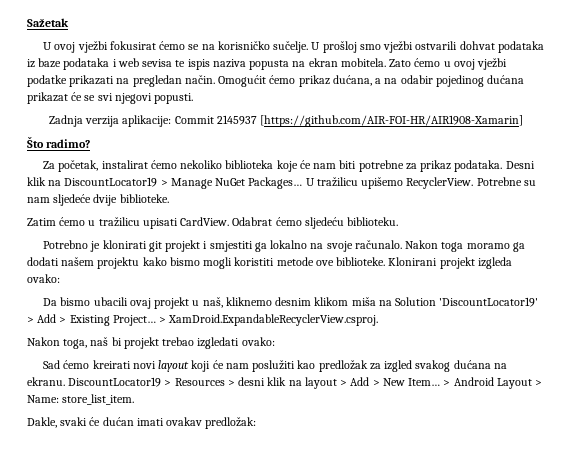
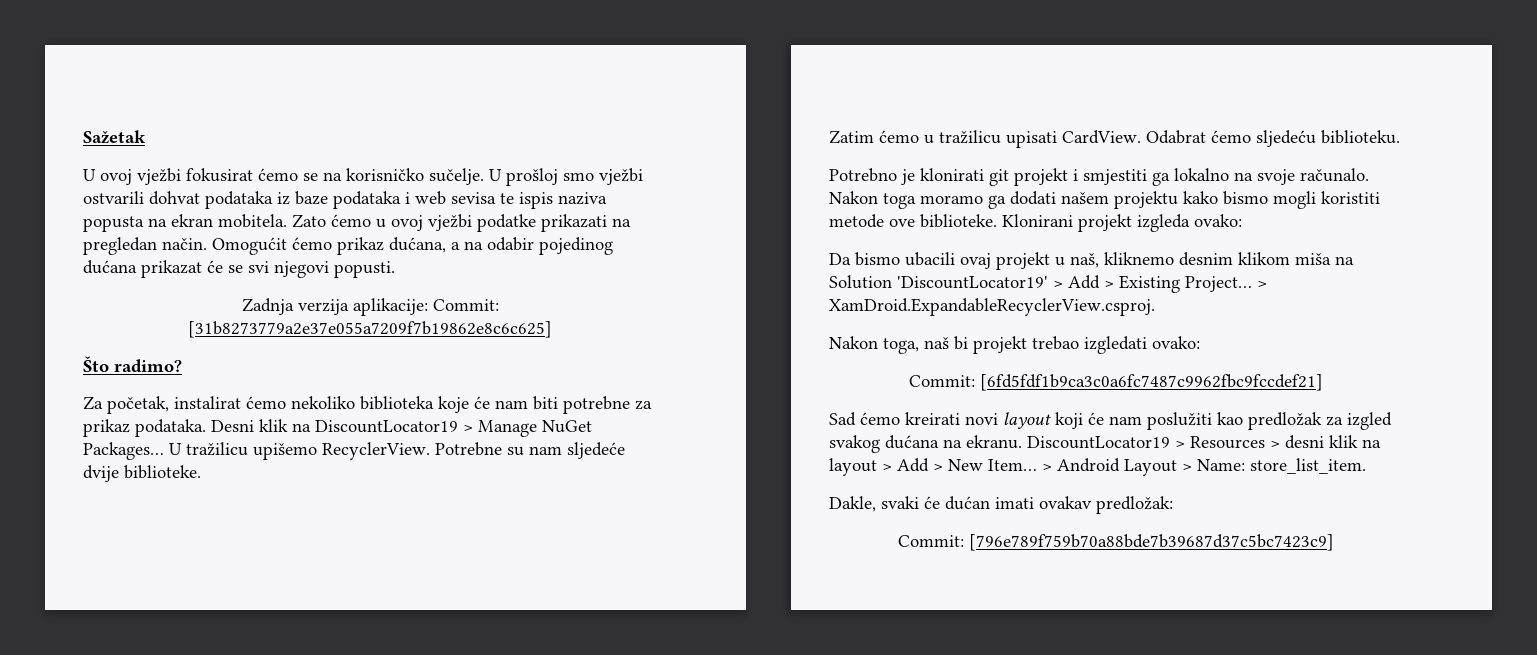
- Zadnja verzija aplikacije: Commit 2145937 [https://github.com/AIR-FOI-HR/AIR1908-Xamarin]
+ Zadnja verzija aplikacije: Commit: [31b8273779a2e37e055a7209f7b19862e8c6c625]
+ Commit: [6fd5fdf1b9ca3c0a6fc7487c9962fbc9fccdef21]
+ Commit: [796e789f759b70a88bde7b39687d37c5bc7423c9]

